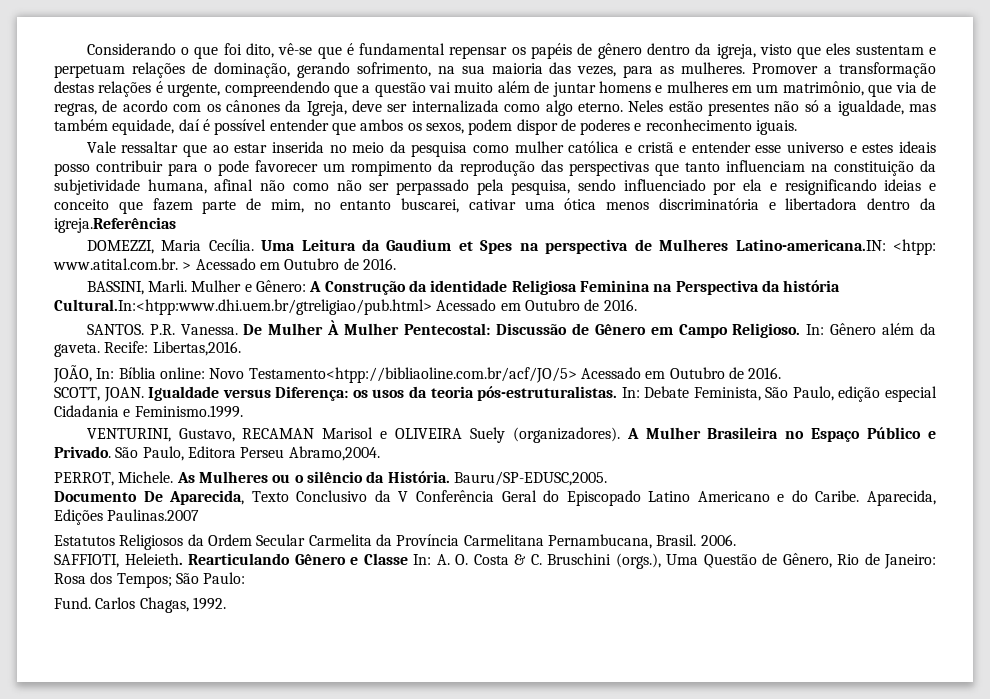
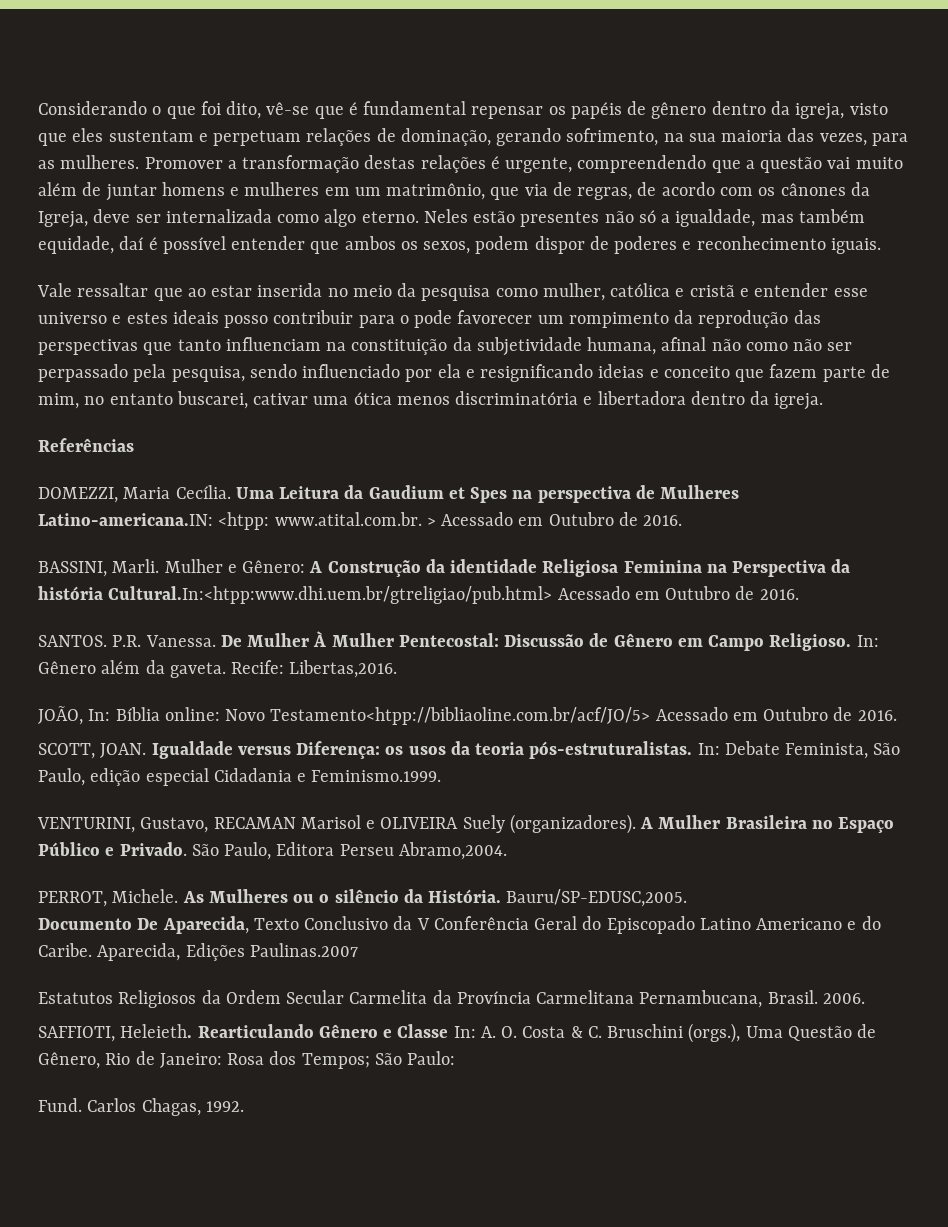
- Vale ressaltar que ao estar inserida no meio da pesquisa como mulher católica e cristã e entender esse universo e estes ideais posso contribuir para o pode favorecer um rompimento da reprodução das perspectivas que tanto influenciam na constituição da subjetividade humana, afinal não como não ser perpassado pela pesquisa, sendo influenciado por ela e resignificando ideias e conceito que fazem parte de mim, no entanto buscarei, cativar uma ótica menos discriminatória e libertadora dentro da igreja.Referências
+ Vale ressaltar que ao estar inserida no meio da pesquisa como mulher, católica e cristã e entender esse universo e estes ideais posso contribuir para o pode favorecer um rompimento da reprodução das perspectivas que tanto influenciam na constituição da subjetividade humana, afinal não como não ser perpassado pela pesquisa, sendo influenciado por ela e resignificando ideias e conceito que fazem parte de mim, no entanto buscarei, cativar uma ótica menos discriminatória e libertadora dentro da igreja.
+ Referências

